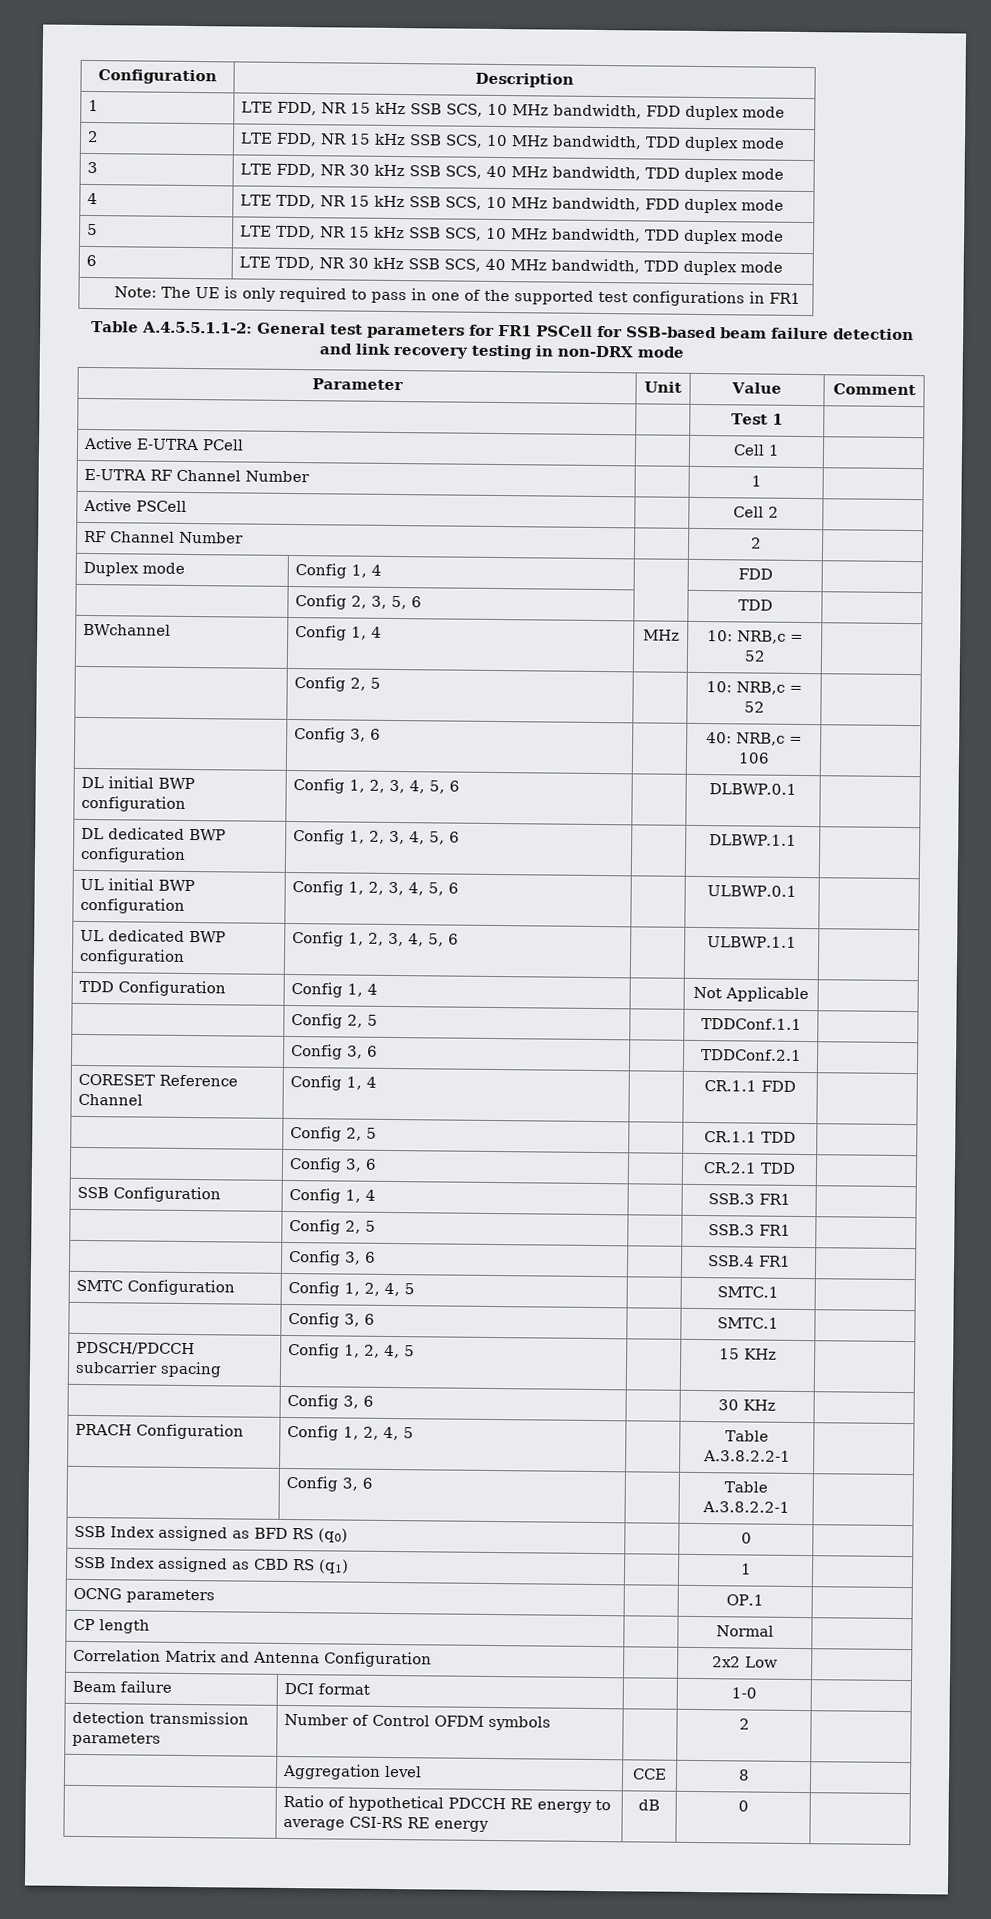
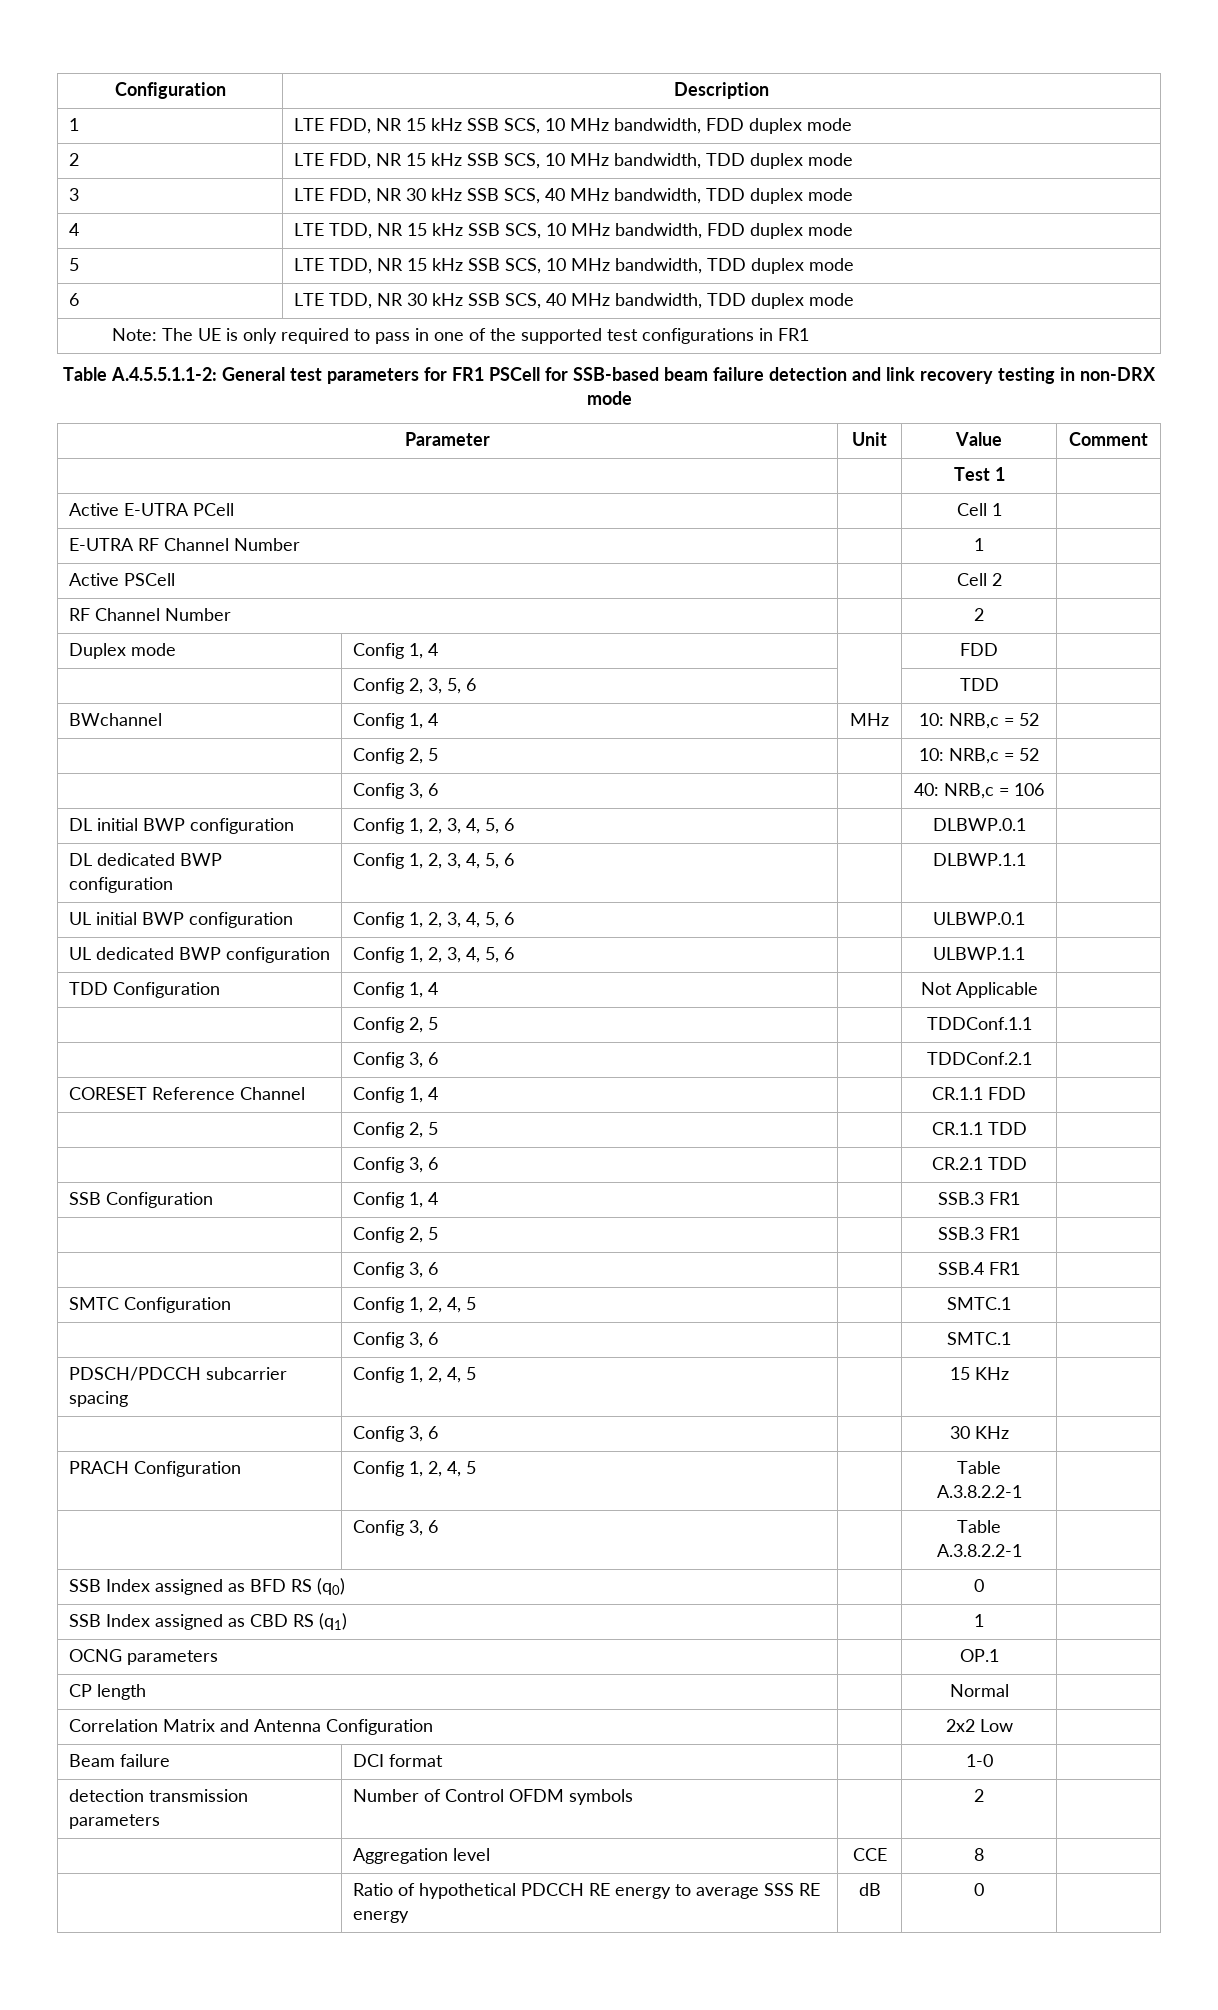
- | Ratio of hypothetical PDCCH RE energy to average CSI-RS RE energy | dB | 0 |
+ | Ratio of hypothetical PDCCH RE energy to average SSS RE energy | dB | 0 |

